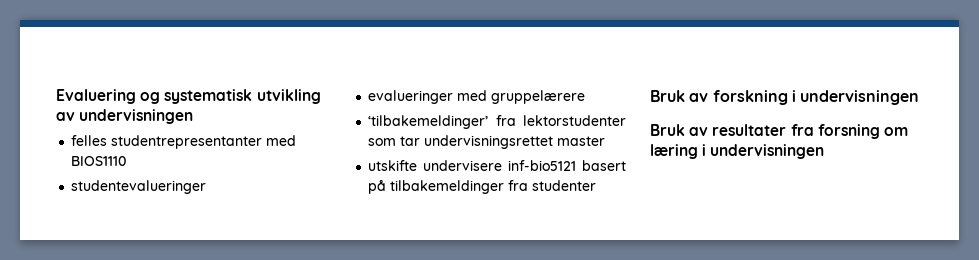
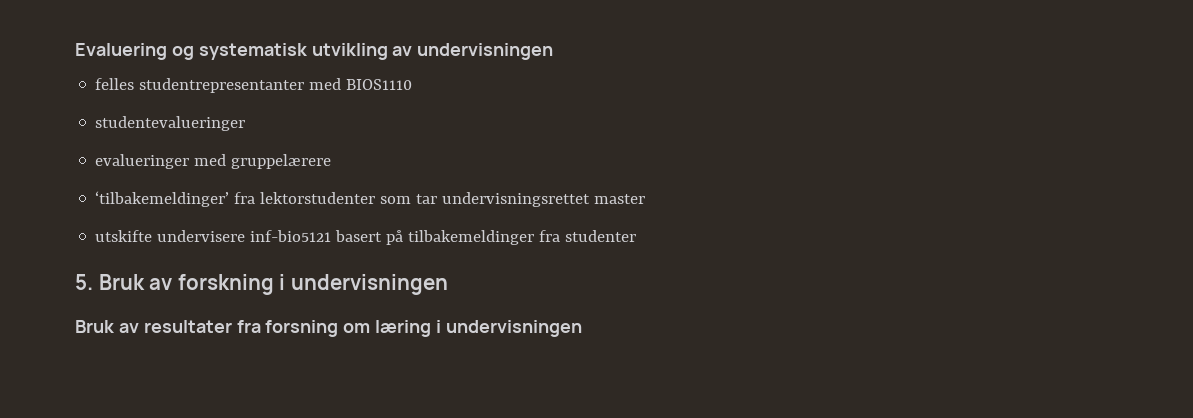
- Bruk av forskning i undervisningen
+ 5. Bruk av forskning i undervisningen

